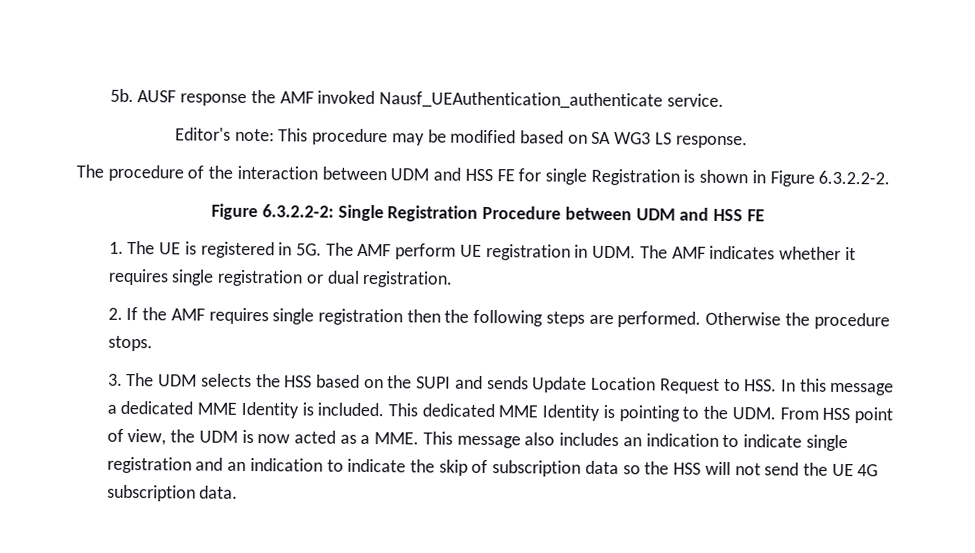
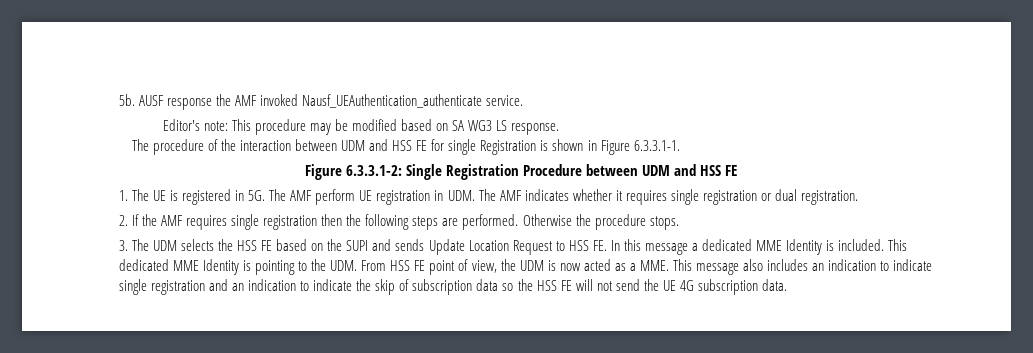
- The procedure of the interaction between UDM and HSS FE for single Registration is shown in Figure 6.3.2.2-2.
- Figure 6.3.2.2-2: Single Registration Procedure between UDM and HSS FE
+ The procedure of the interaction between UDM and HSS FE for single Registration is shown in Figure 6.3.3.1-1.
+ Figure 6.3.3.1-2: Single Registration Procedure between UDM and HSS FE
- 3. The UDM selects the HSS based on the SUPI and sends Update Location Request to HSS. In this message a dedicated MME Identity is included.
+ 3. The UDM selects the HSS FE based on the SUPI and sends Update Location Request to HSS FE. In this message a dedicated MME Identity is included.
- This dedicated MME Identity is pointing to the UDM. From HSS point of view, the UDM is now acted as a MME. This message also includes an indication to indicate single registration and an indication to indicate the skip of subscription data so the HSS will not send the UE 4G subscription data.
+ This dedicated MME Identity is pointing to the UDM. From HSS FE point of view, the UDM is now acted as a MME. This message also includes an indication to indicate single registration and an indication to indicate the skip of subscription data so the HSS FE will not send the UE 4G subscription data.

